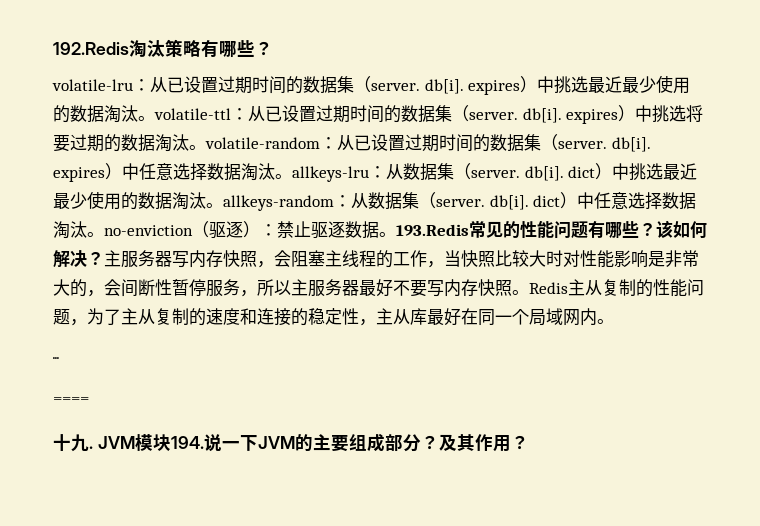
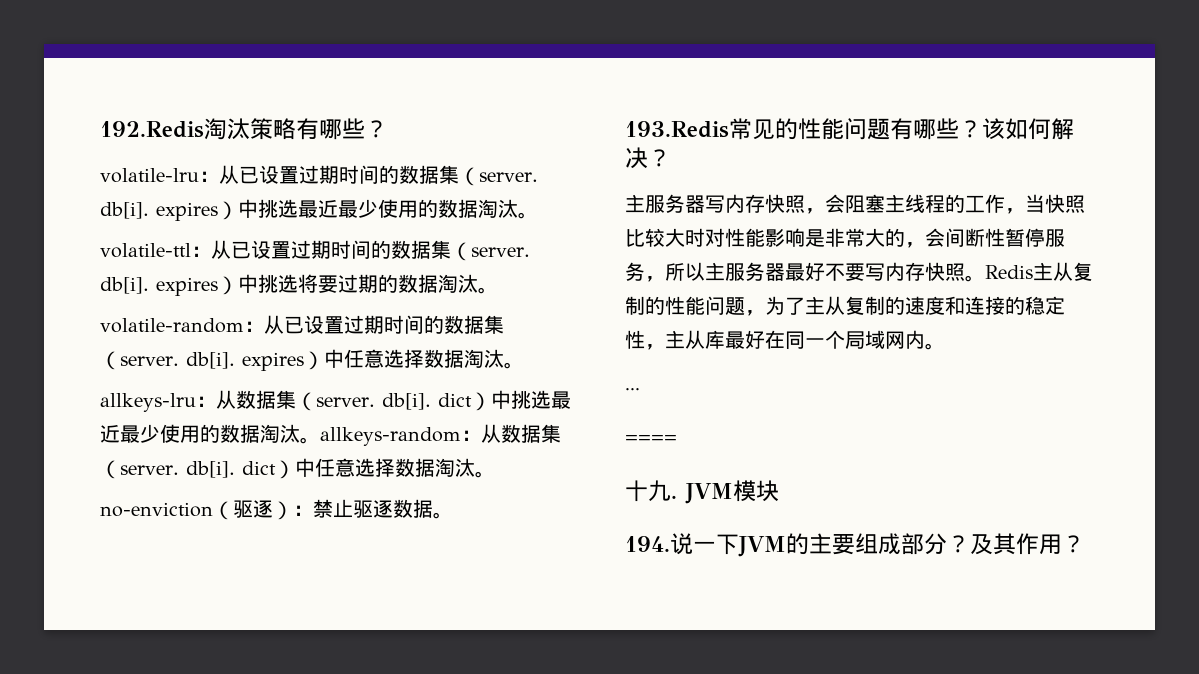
- 从已设置过期时间的数据集（server. db[i]. expires）中挑选最近最少使用的数据淘汰。volatile-ttl：
+ 从已设置过期时间的数据集（server. db[i]. expires）中挑选最近最少使用的数据淘汰。
+ volatile-ttl：
- 从已设置过期时间的数据集（server. db[i]. expires）中挑选将要过期的数据淘汰。volatile-random：
+ 从已设置过期时间的数据集（server. db[i]. expires）中挑选将要过期的数据淘汰。
+ volatile-random：
- 从已设置过期时间的数据集（server. db[i]. expires）中任意选择数据淘汰。allkeys-lru：
+ 从已设置过期时间的数据集（server. db[i]. expires）中任意选择数据淘汰。
+ allkeys-lru：
- 从数据集（server. db[i]. dict）中任意选择数据淘汰。no-enviction（驱逐）：
+ 从数据集（server. db[i]. dict）中任意选择数据淘汰。
+ no-enviction（驱逐）：
- 禁止驱逐数据。193.Redis常见的性能问题有哪些？
+ 禁止驱逐数据。
+ 193.Redis常见的性能问题有哪些？
- 该如何解决？主服务器写内存快照，会阻塞主线程的工作，当快照比较大时对性能影响是非常大的，会间断性暂停服务，所以主服务器最好不要写内存快照。
+ 该如何解决？
+ 主服务器写内存快照，会阻塞主线程的工作，当快照比较大时对性能影响是非常大的，会间断性暂停服务，所以主服务器最好不要写内存快照。
- JVM模块194.说一下JVM的主要组成部分？
+ JVM模块
+ 194.说一下JVM的主要组成部分？

